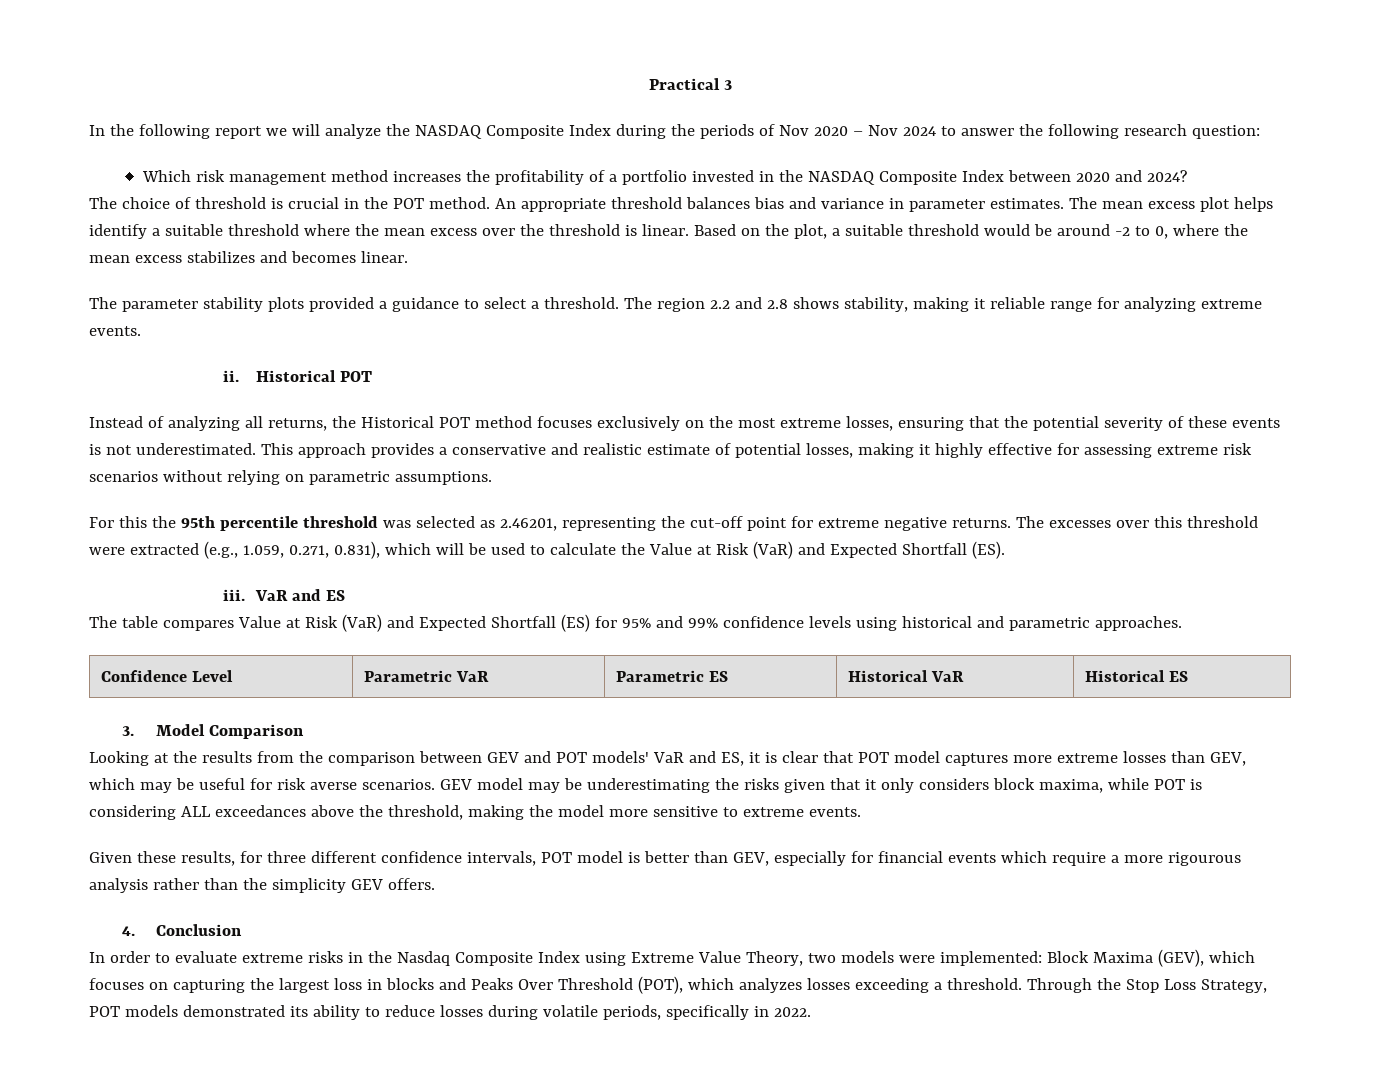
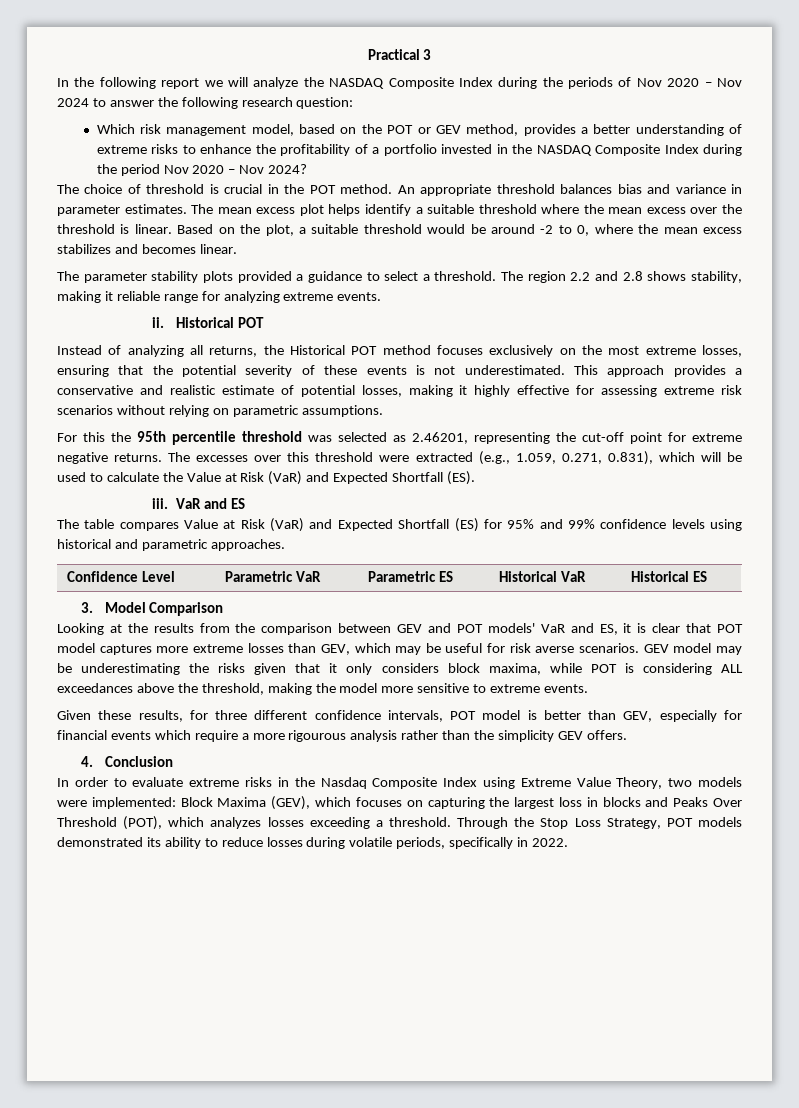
- Which risk management method increases the profitability of a portfolio invested in the NASDAQ Composite Index between 2020 and 2024?
+ Which risk management model, based on the POT or GEV method, provides a better understanding of extreme risks to enhance the profitability of a portfolio invested in the NASDAQ Composite Index during the period Nov 2020 – Nov 2024?

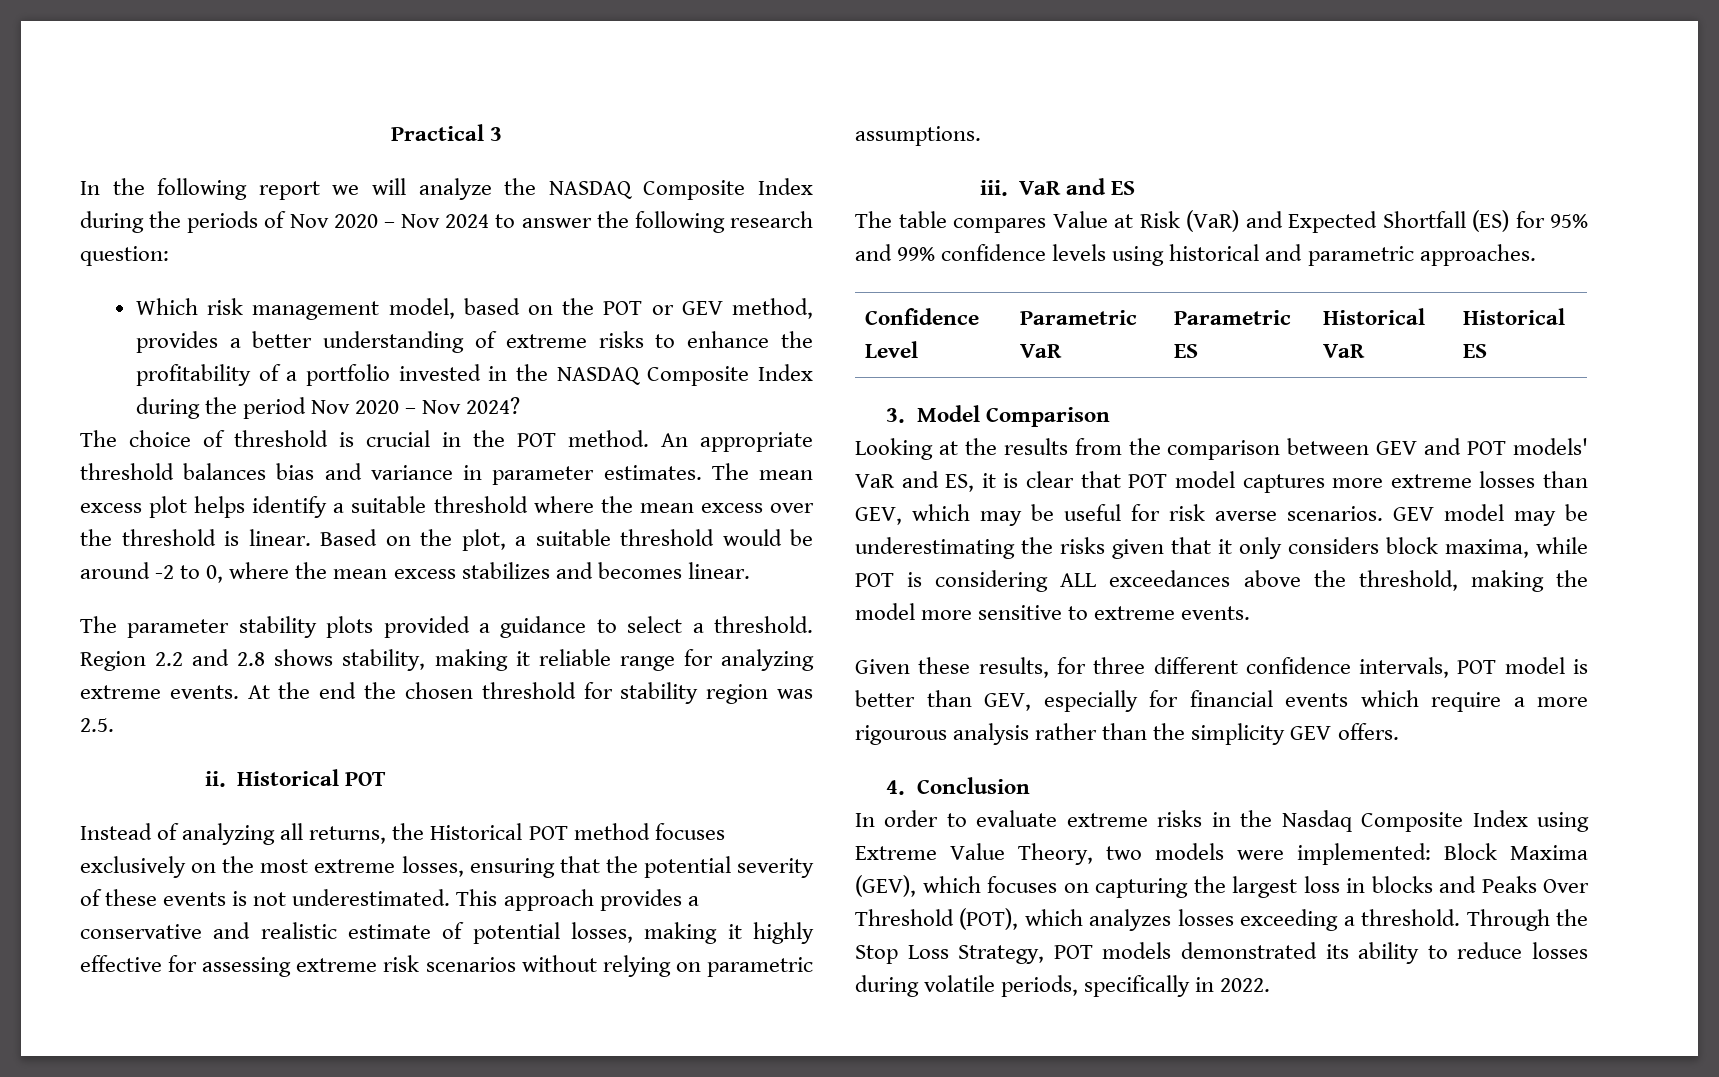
- The region 2.2 and 2.8 shows stability, making it reliable range for analyzing extreme events.
+ Region 2.2 and 2.8 shows stability, making it reliable range for analyzing extreme events. At the end the chosen threshold for stability region was 2.5.
- For this the 95th percentile threshold was selected as 2.46201, representing the cut-off point for extreme negative returns. The excesses over this threshold were extracted (e.g., 1.059, 0.271, 0.831), which will be used to calculate the Value at Risk (VaR) and Expected Shortfall (ES).

